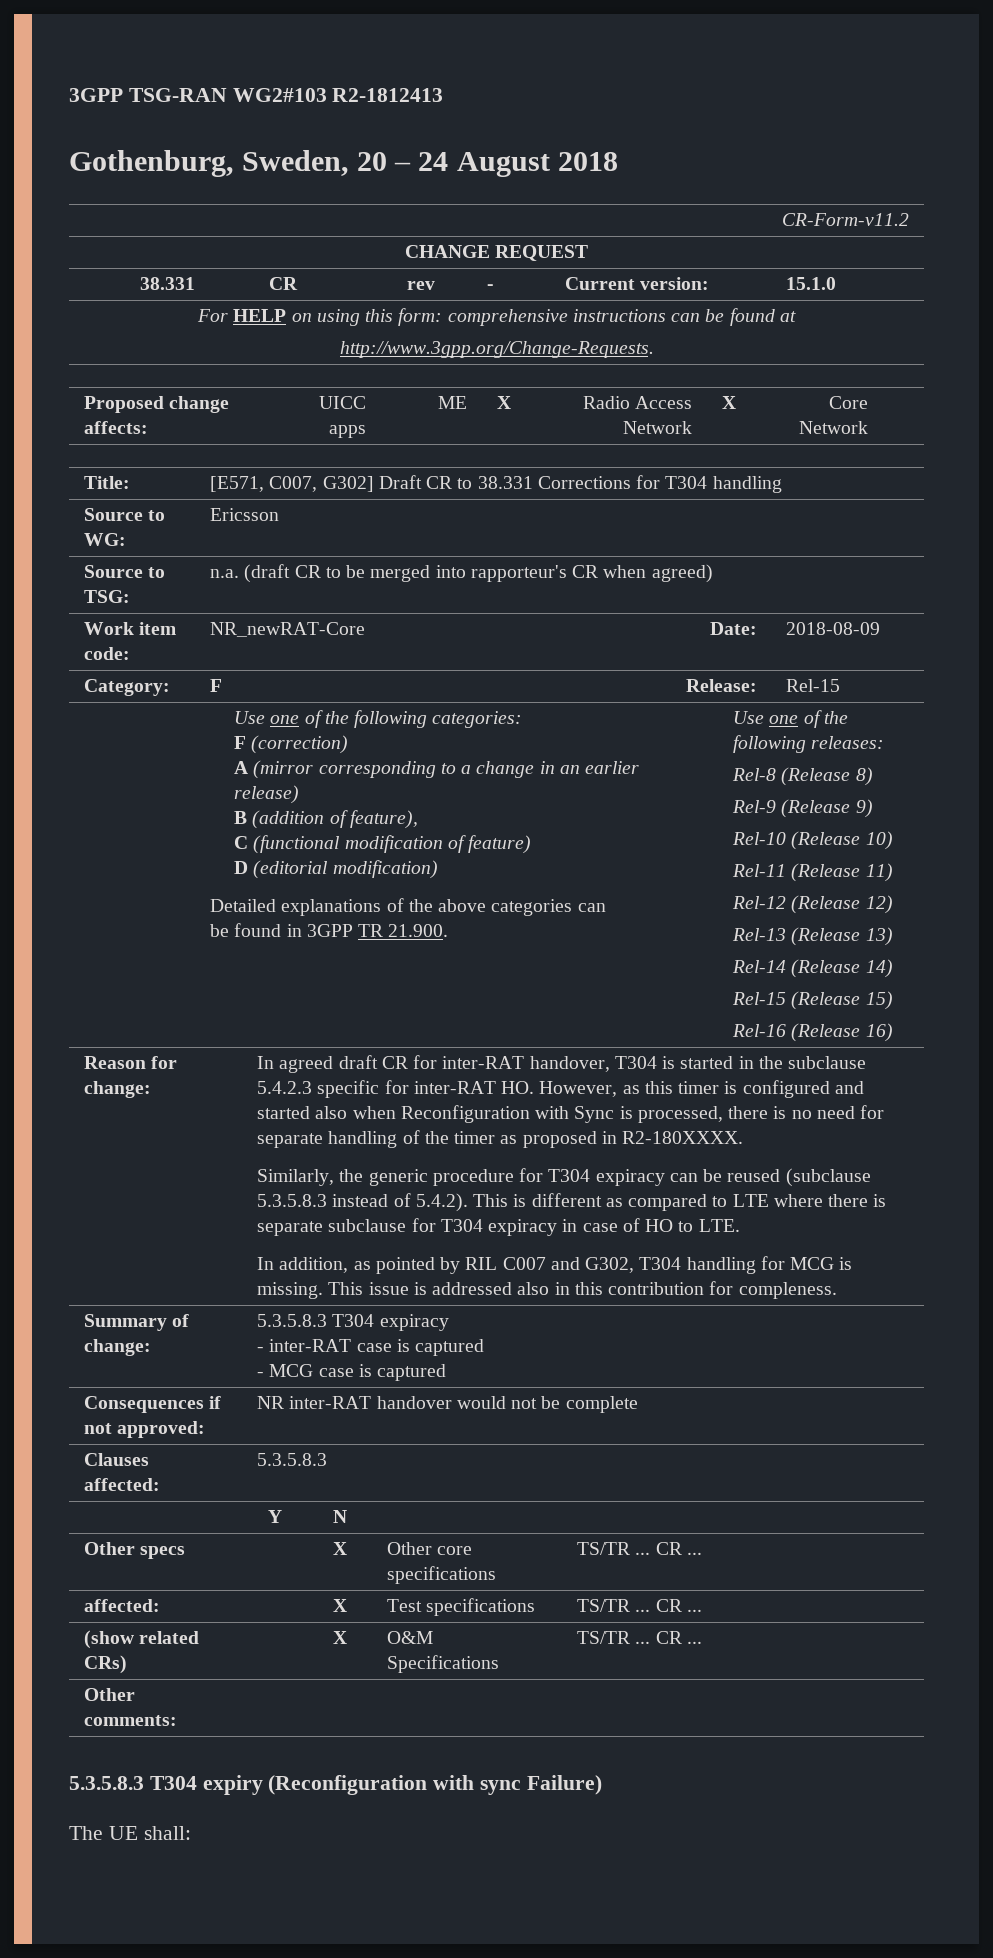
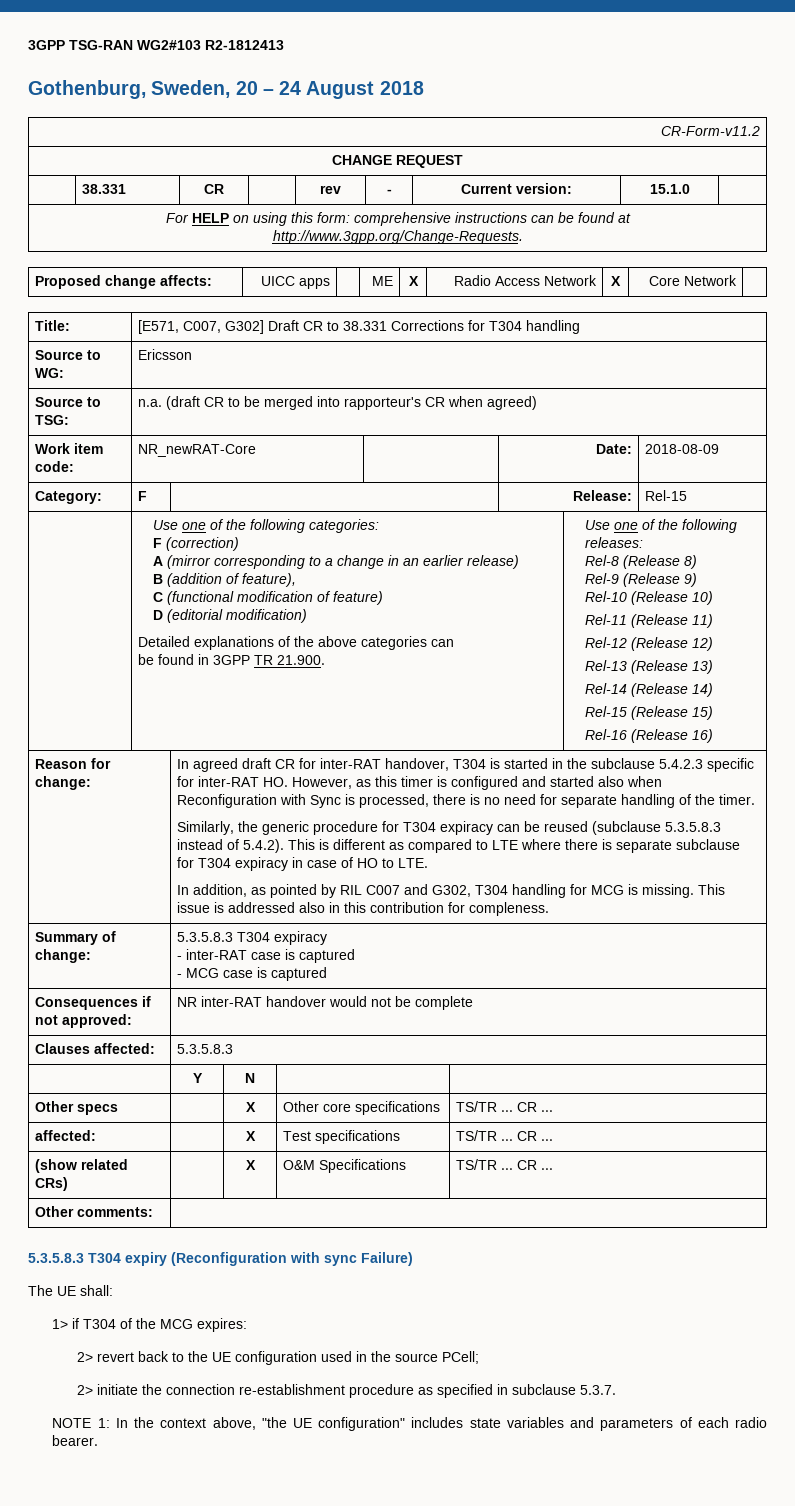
- In agreed draft CR for inter-RAT handover, T304 is started in the subclause 5.4.2.3 specific for inter-RAT HO. However, as this timer is configured and started also when Reconfiguration with Sync is processed, there is no need for separate handling of the timer as proposed in R2-180XXXX.
+ In agreed draft CR for inter-RAT handover, T304 is started in the subclause 5.4.2.3 specific for inter-RAT HO. However, as this timer is configured and started also when Reconfiguration with Sync is processed, there is no need for separate handling of the timer.
+ 1> if T304 of the MCG expires:
+ 2> revert back to the UE configuration used in the source PCell;
+ 2> initiate the connection re-establishment procedure as specified in subclause 5.3.7.
+ NOTE 1: In the context above, "the UE configuration" includes state variables and parameters of each radio bearer.

